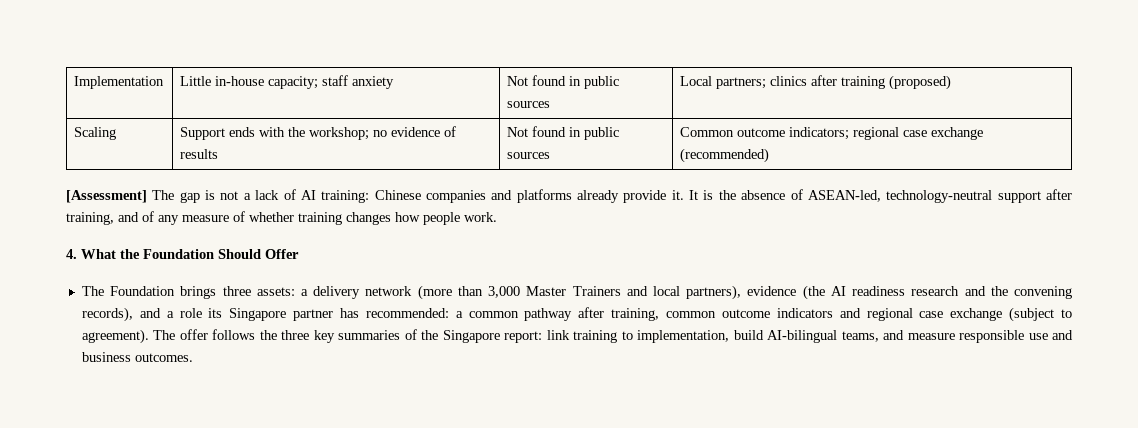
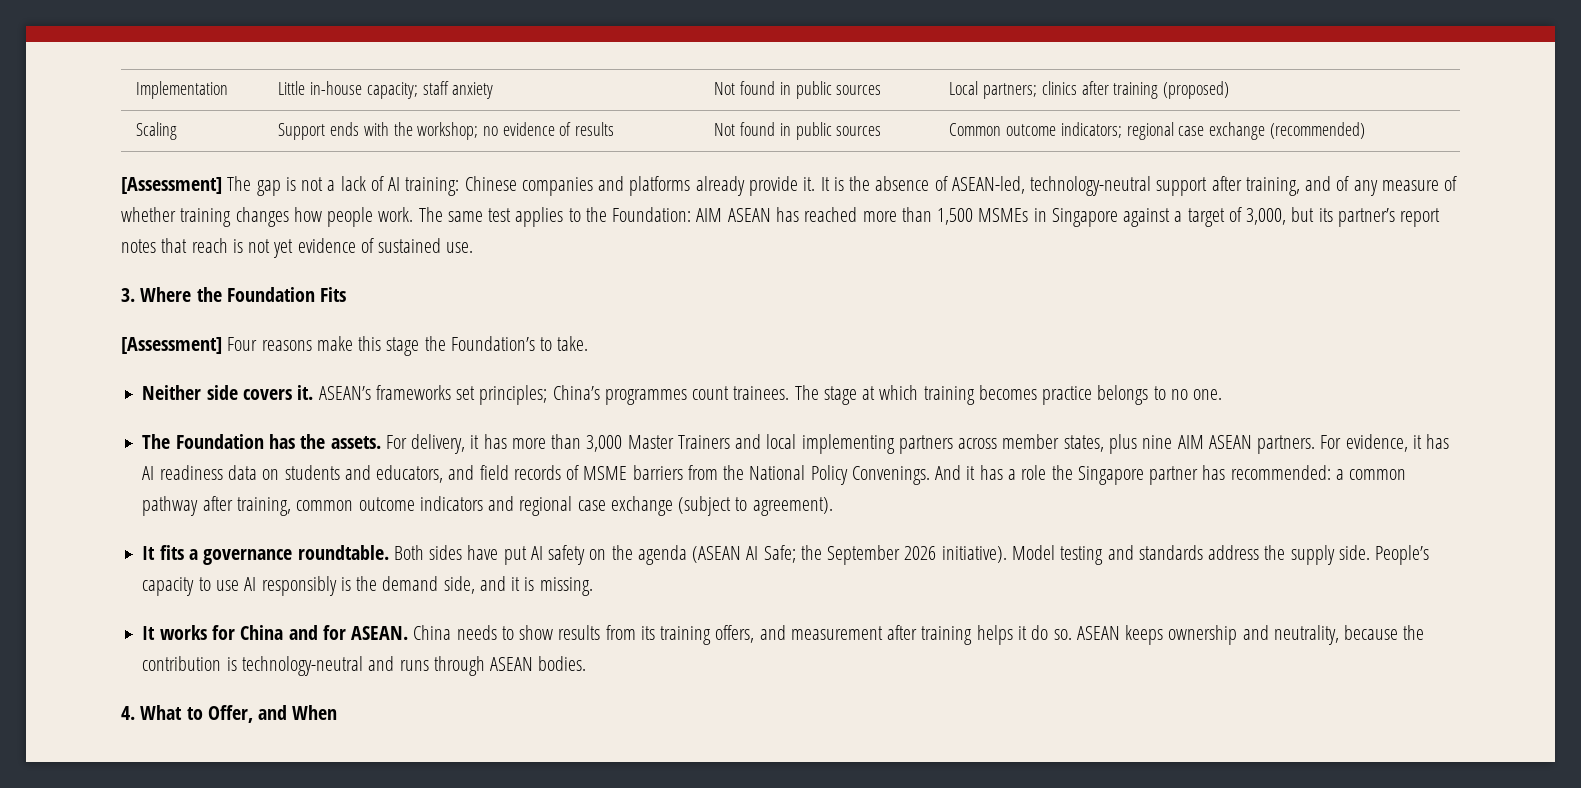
- It is the absence of ASEAN-led, technology-neutral support after training, and of any measure of whether training changes how people work.
- 4. What the Foundation Should Offer
- The Foundation brings three assets: a delivery network (more than 3,000 Master Trainers and local partners), evidence (the AI readiness research and the convening records), and a role its Singapore partner has recommended: a common pathway after training, common outcome indicators and regional case exchange (subject to agreement). The offer follows the three key summaries of the Singapore report: link training to implementation, build AI-bilingual teams, and measure responsible use and business outcomes.
+ It is the absence of ASEAN-led, technology-neutral support after training, and of any measure of whether training changes how people work. The same test applies to the Foundation: AIM ASEAN has reached more than 1,500 MSMEs in Singapore against a target of 3,000, but its partner’s report notes that reach is not yet evidence of sustained use.
+ 3. Where the Foundation Fits
+ [Assessment] Four reasons make this stage the Foundation’s to take.
+ Neither side covers it. ASEAN’s frameworks set principles; China’s programmes count trainees. The stage at which training becomes practice belongs to no one.
+ The Foundation has the assets. For delivery, it has more than 3,000 Master Trainers and local implementing partners across member states, plus nine AIM ASEAN partners. For evidence, it has AI readiness data on students and educators, and field records of MSME barriers from the National Policy Convenings. And it has a role the Singapore partner has recommended: a common pathway after training, common outcome indicators and regional case exchange (subject to agreement).
+ It fits a governance roundtable. Both sides have put AI safety on the agenda (ASEAN AI Safe; the September 2026 initiative). Model testing and standards address the supply side. People’s capacity to use AI responsibly is the demand side, and it is missing.
+ It works for China and for ASEAN. China needs to show results from its training offers, and measurement after training helps it do so. ASEAN keeps ownership and neutrality, because the contribution is technology-neutral and runs through ASEAN bodies.
+ 4. What to Offer, and When

